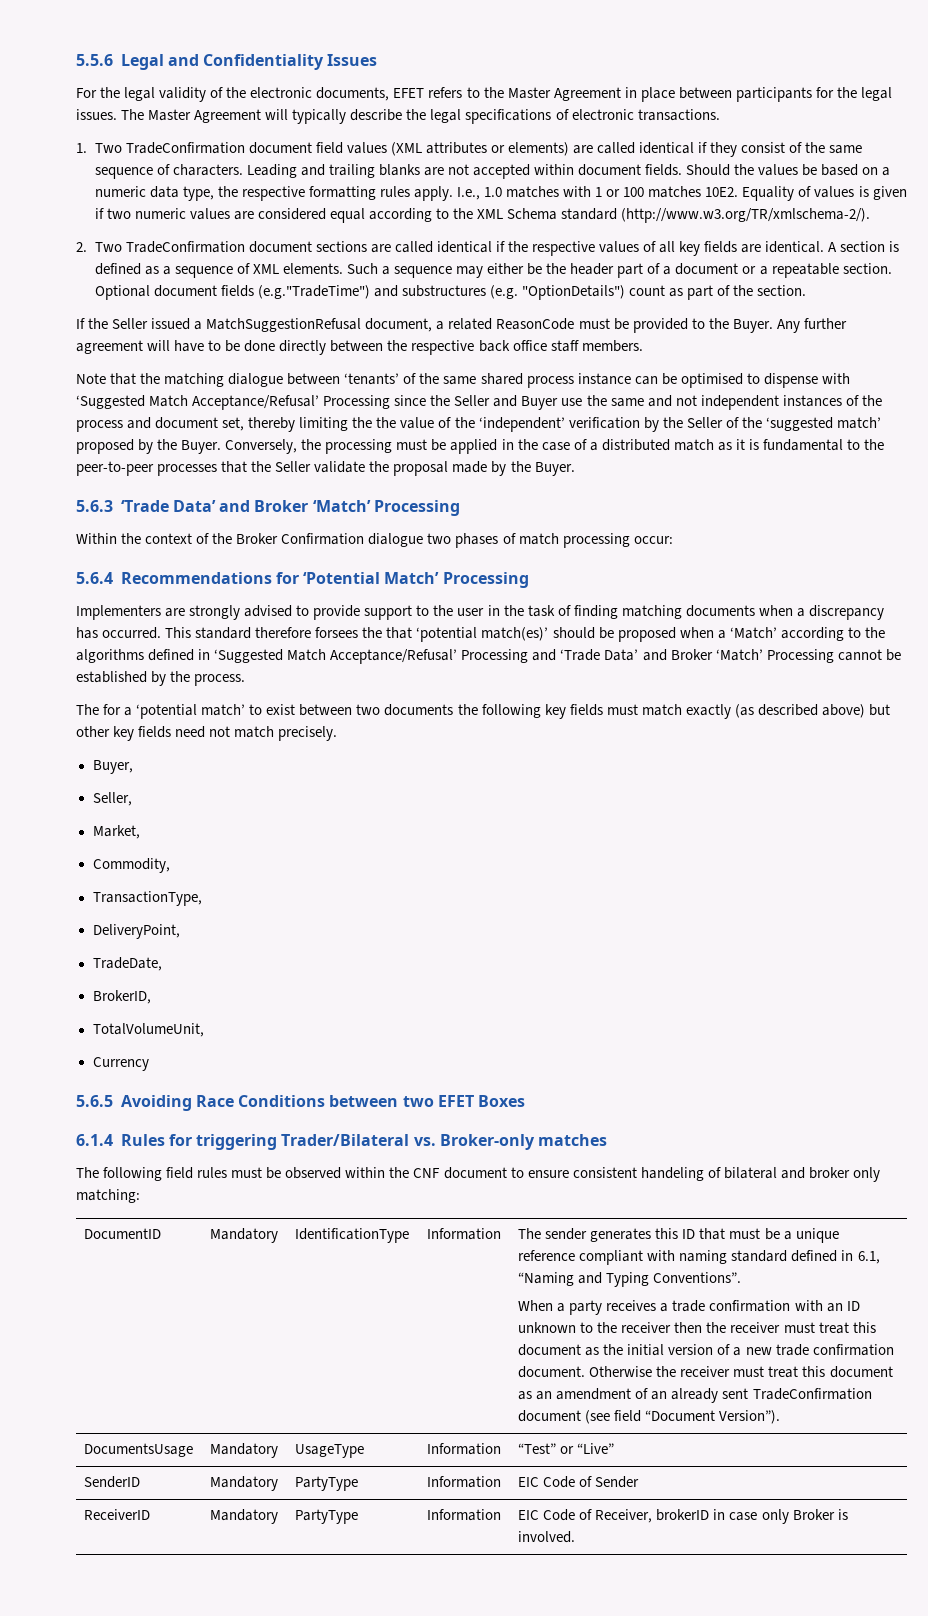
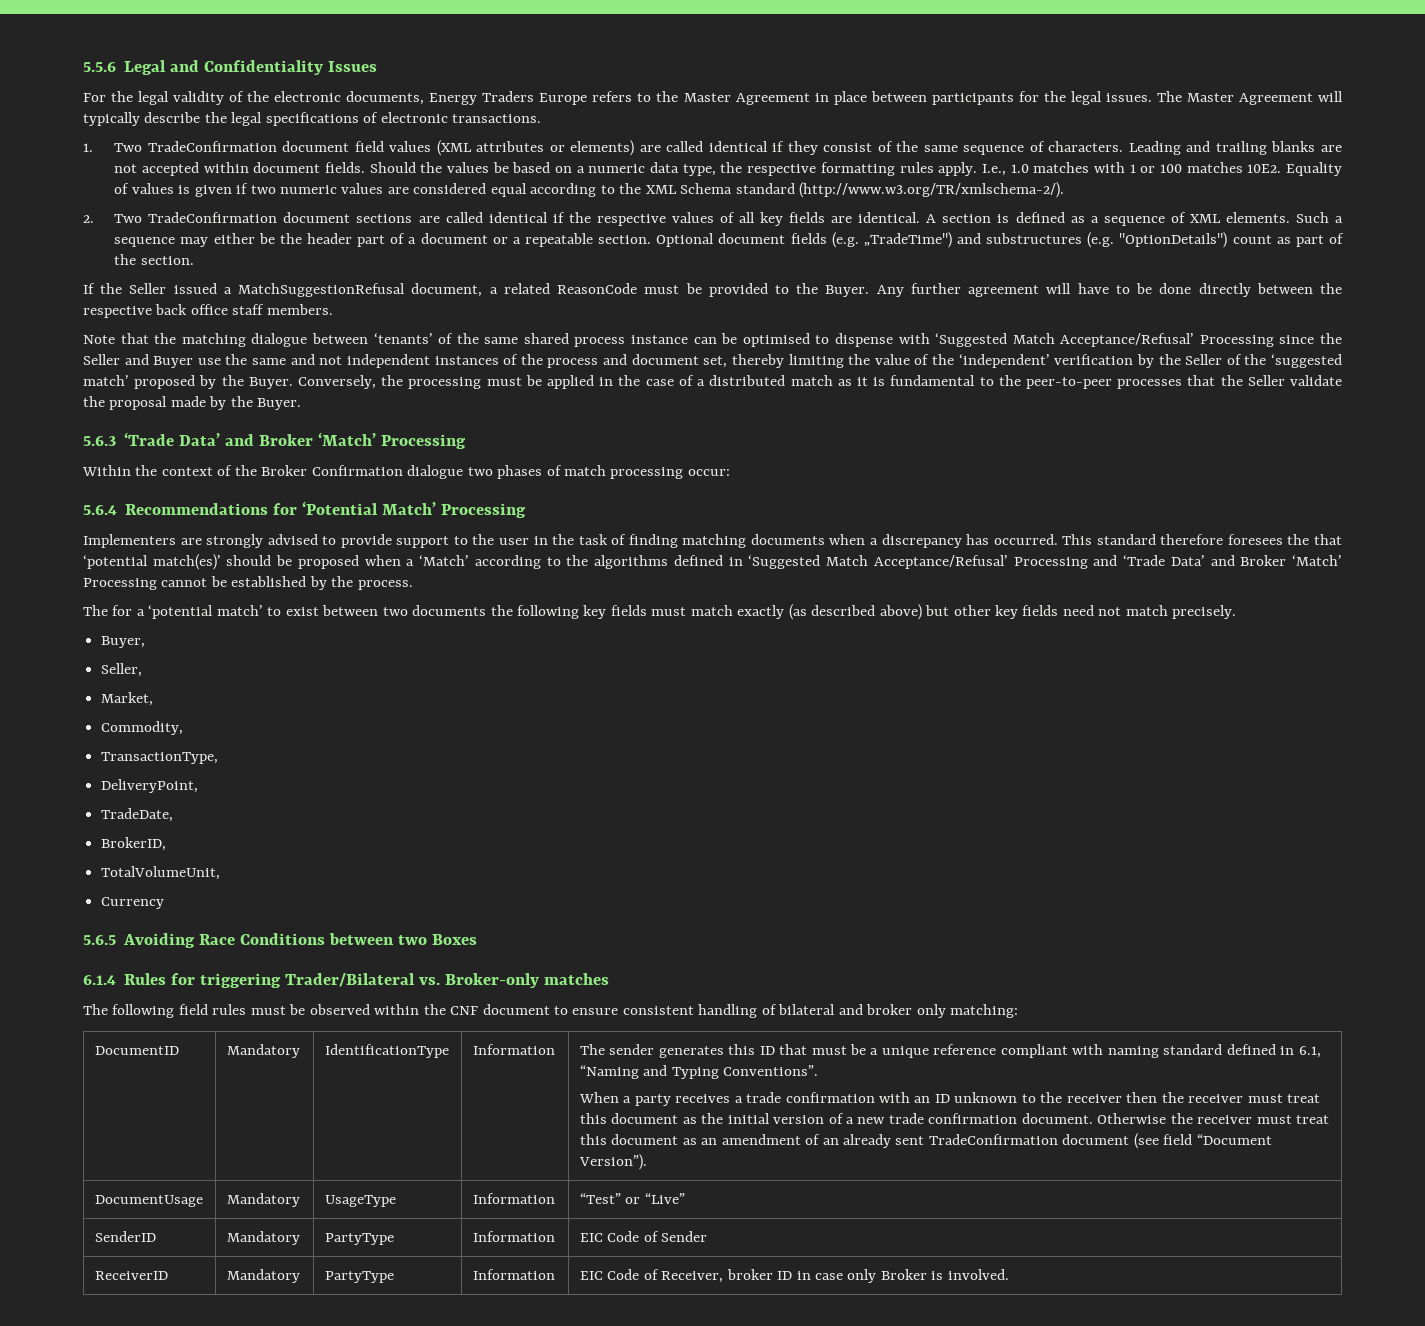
- For the legal validity of the electronic documents, EFET refers to the Master Agreement in place between participants for the legal issues.
+ For the legal validity of the electronic documents, Energy Traders Europe refers to the Master Agreement in place between participants for the legal issues.
- Optional document fields (e.g."TradeTime") and substructures (e.g. "OptionDetails") count as part of the section.
+ Optional document fields (e.g. „TradeTime") and substructures (e.g. "OptionDetails") count as part of the section.
- Note that the matching dialogue between ‘tenants’ of the same shared process instance can be optimised to dispense with ‘Suggested Match Acceptance/Refusal’ Processing since the Seller and Buyer use the same and not independent instances of the process and document set, thereby limiting the the value of the ‘independent’ verification by the Seller of the ‘suggested match’ proposed by the Buyer.
+ Note that the matching dialogue between ‘tenants’ of the same shared process instance can be optimised to dispense with ‘Suggested Match Acceptance/Refusal’ Processing since the Seller and Buyer use the same and not independent instances of the process and document set, thereby limiting the value of the ‘independent’ verification by the Seller of the ‘suggested match’ proposed by the Buyer.
- This standard therefore forsees the that ‘potential match(es)’ should be proposed when a ‘Match’ according to the algorithms defined in ‘Suggested Match Acceptance/Refusal’ Processing and ‘Trade Data’ and Broker ‘Match’ Processing cannot be established by the process.
+ This standard therefore foresees the that ‘potential match(es)’ should be proposed when a ‘Match’ according to the algorithms defined in ‘Suggested Match Acceptance/Refusal’ Processing and ‘Trade Data’ and Broker ‘Match’ Processing cannot be established by the process.
- 5.6.5 Avoiding Race Conditions between two EFET Boxes
+ 5.6.5 Avoiding Race Conditions between two Boxes
- The following field rules must be observed within the CNF document to ensure consistent handeling of bilateral and broker only matching:
+ The following field rules must be observed within the CNF document to ensure consistent handling of bilateral and broker only matching:
- DocumentsUsage | Mandatory | UsageType | Information | “Test” or “Live”
+ DocumentUsage | Mandatory | UsageType | Information | “Test” or “Live”
- ReceiverID | Mandatory | PartyType | Information | EIC Code of Receiver, brokerID in case only Broker is involved.
+ ReceiverID | Mandatory | PartyType | Information | EIC Code of Receiver, broker ID in case only Broker is involved.

